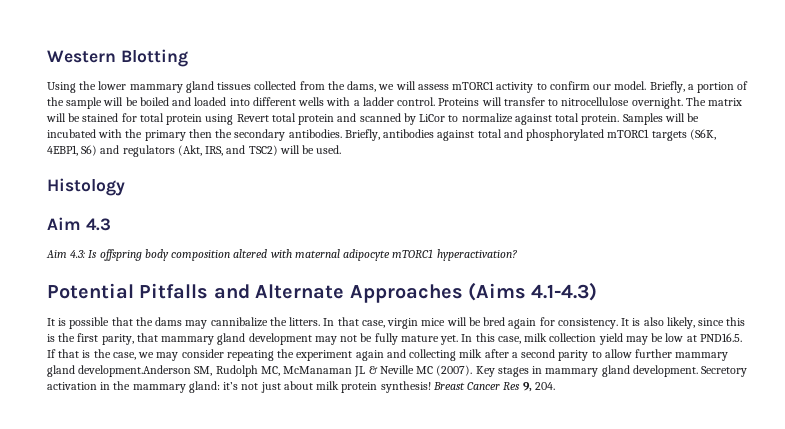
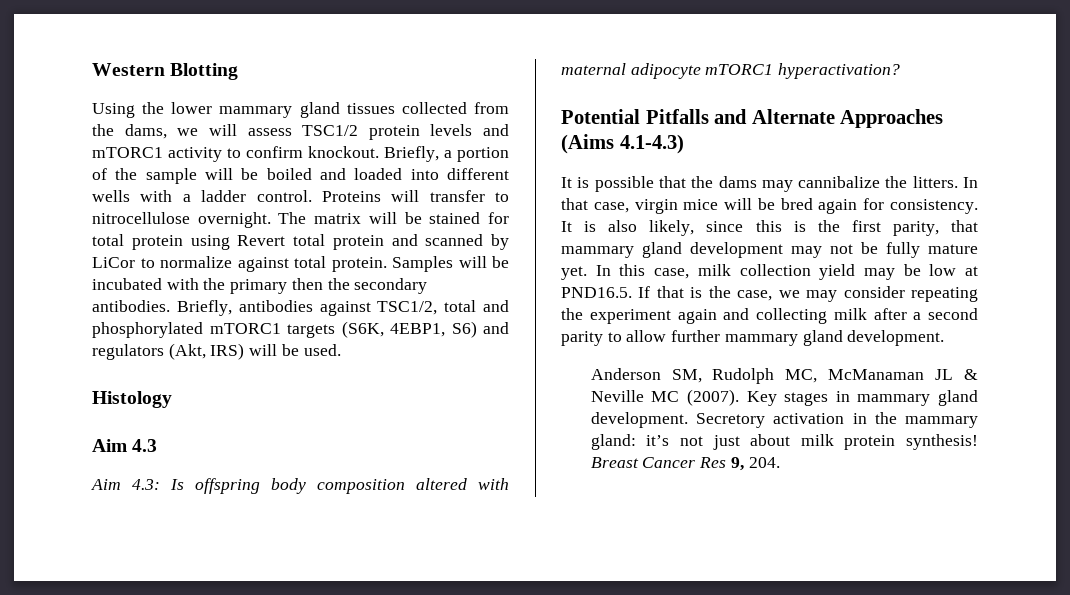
- Using the lower mammary gland tissues collected from the dams, we will assess mTORC1 activity to confirm our model.
+ Using the lower mammary gland tissues collected from the dams, we will assess TSC1/2 protein levels and mTORC1 activity to confirm knockout.
- Briefly, antibodies against total and phosphorylated mTORC1 targets (S6K, 4EBP1, S6) and regulators (Akt, IRS, and TSC2) will be used.
+ Briefly, antibodies against TSC1/2, total and phosphorylated mTORC1 targets (S6K, 4EBP1, S6) and regulators (Akt, IRS) will be used.
- In this case, milk collection yield may be low at PND16.5. If that is the case, we may consider repeating the experiment again and collecting milk after a second parity to allow further mammary gland development.Anderson SM, Rudolph MC, McManaman JL & Neville MC (2007).
+ In this case, milk collection yield may be low at PND16.5. If that is the case, we may consider repeating the experiment again and collecting milk after a second parity to allow further mammary gland development.
+ Anderson SM, Rudolph MC, McManaman JL & Neville MC (2007).

